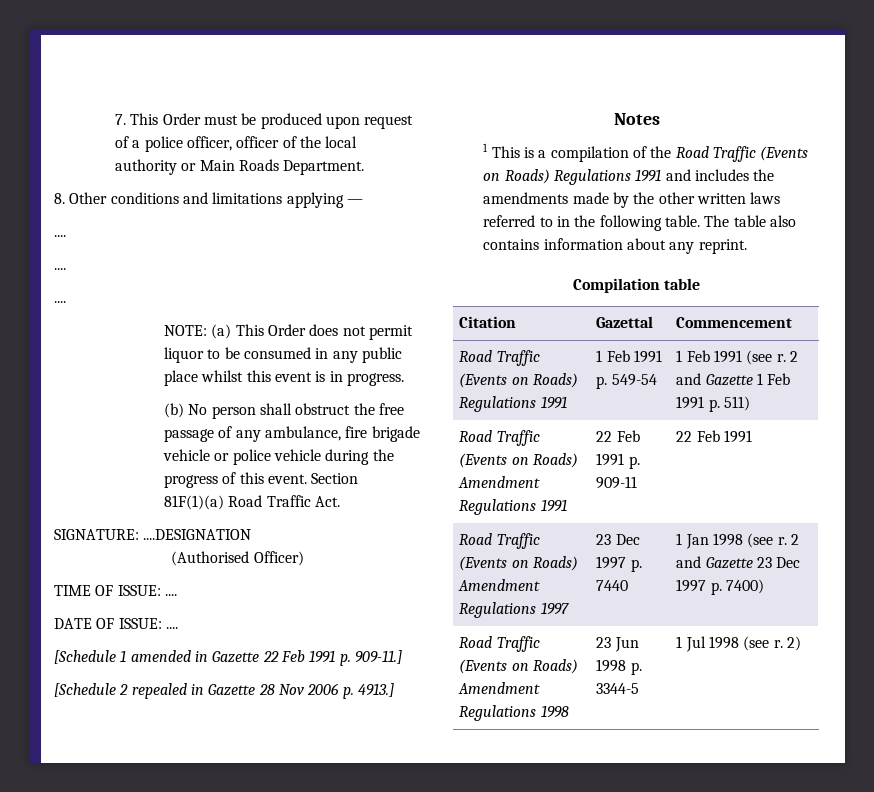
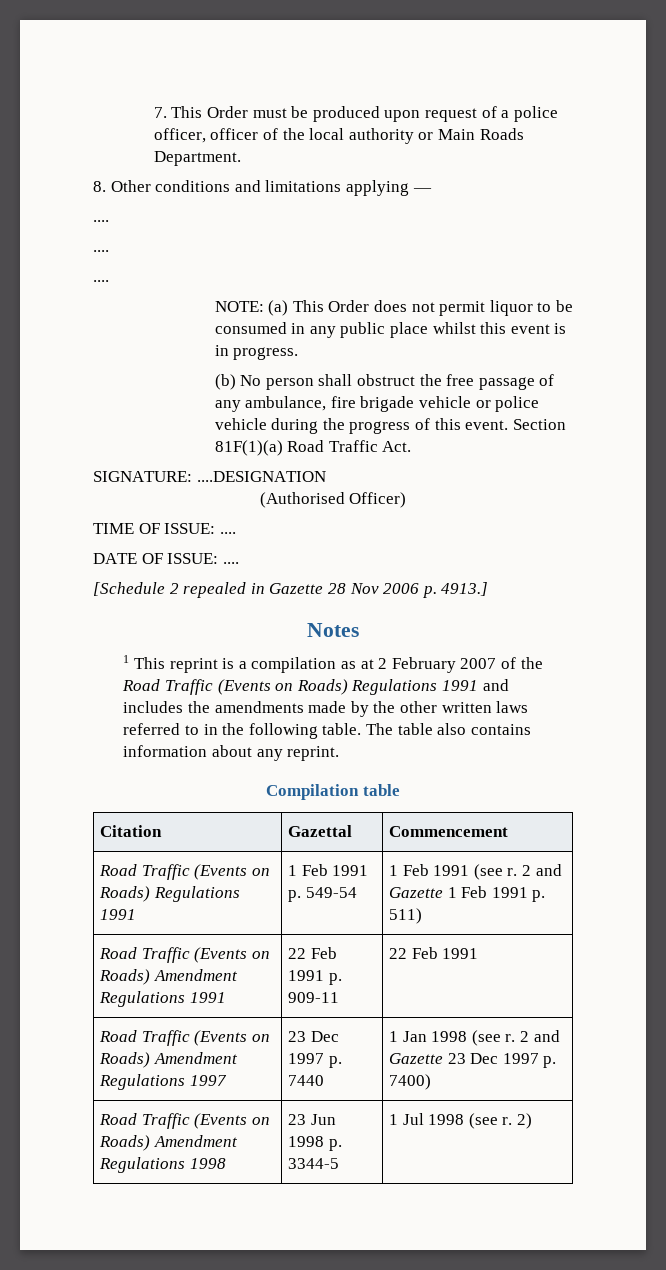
- [Schedule 1 amended in Gazette 22 Feb 1991 p. 909-11.]
- 1 This is a compilation of the Road Traffic (Events on Roads) Regulations 1991 and includes the amendments made by the other written laws referred to in the following table.
+ 1 This reprint is a compilation as at 2 February 2007 of the Road Traffic (Events on Roads) Regulations 1991 and includes the amendments made by the other written laws referred to in the following table.

